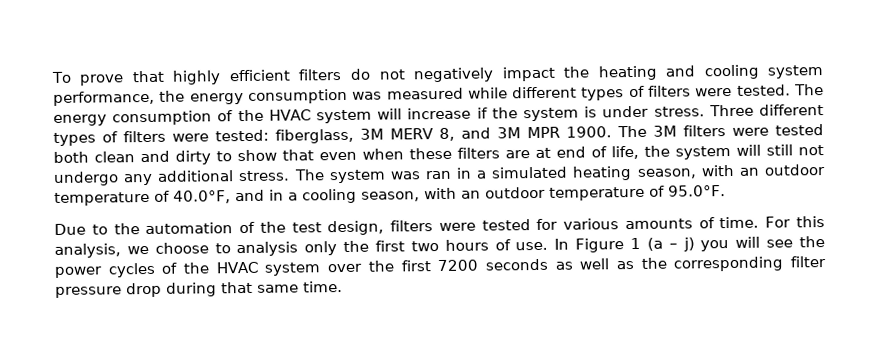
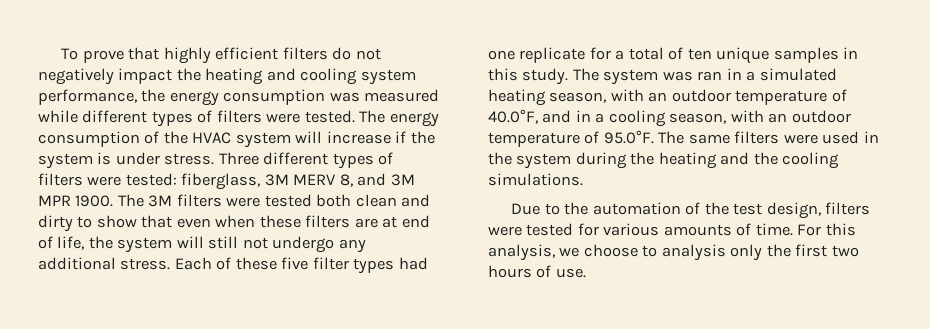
+ Each of these five filter types had one replicate for a total of ten unique samples in this study.
- The system was ran in a simulated heating season, with an outdoor temperature of 40.0°F, and in a cooling season, with an outdoor temperature of 95.0°F.
+ The system was ran in a simulated heating season, with an outdoor temperature of 40.0°F, and in a cooling season, with an outdoor temperature of 95.0°F. The same filters were used in the system during the heating and the cooling simulations.
- In Figure 1 (a – j) you will see the power cycles of the HVAC system over the first 7200 seconds as well as the corresponding filter pressure drop during that same time.

